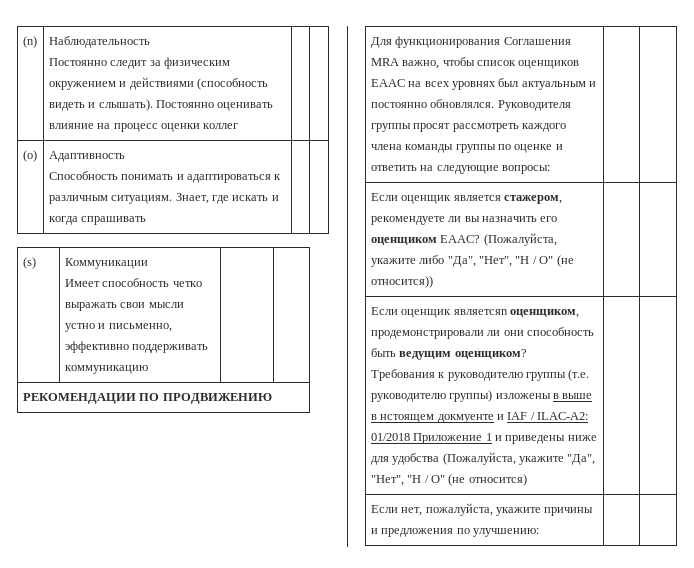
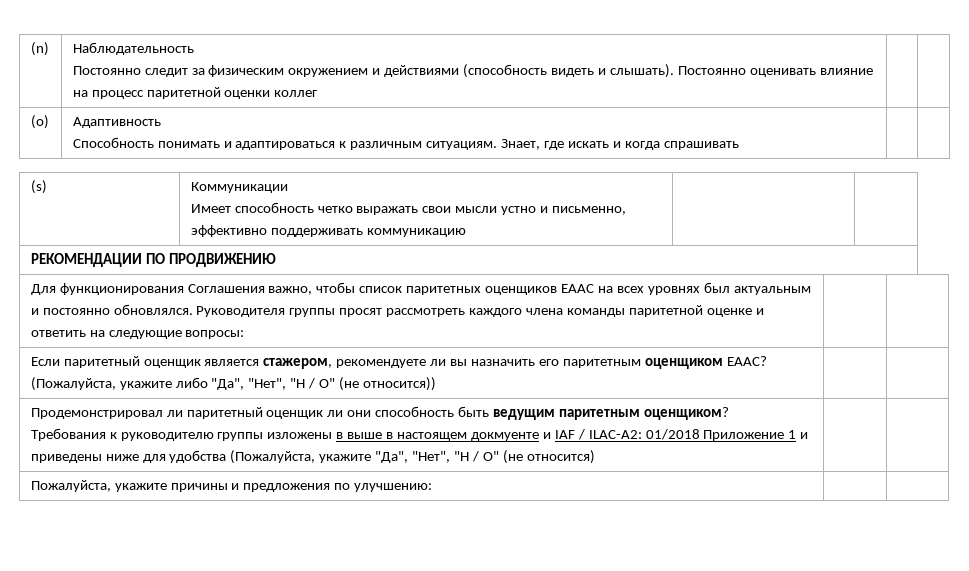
  (n) | Наблюдательность
- Постоянно следит за физическим окружением и действиями (способность видеть и слышать). Постоянно оценивать влияние на процесс оценки коллег | |
+ Постоянно следит за физическим окружением и действиями (способность видеть и слышать). Постоянно оценивать влияние на процесс паритетной оценки коллег | |
- Для функционирования Соглашения MRA важно, чтобы список оценщиков ЕААС на всех уровнях был актуальным и постоянно обновлялся. Руководителя группы просят рассмотреть каждого члена команды группы по оценке и ответить на следующие вопросы: | |
+ Для функционирования Соглашения важно, чтобы список паритетных оценщиков ЕААС на всех уровнях был актуальным и постоянно обновлялся. Руководителя группы просят рассмотреть каждого члена команды паритетной оценке и ответить на следующие вопросы: | |
- Если оценщик является стажером, рекомендуете ли вы назначить его оценщиком ЕААС? (Пожалуйста, укажите либо "Да", "Нет", "Н / О" (не относится)) | |
+ Если паритетный оценщик является стажером, рекомендуете ли вы назначить его паритетным оценщиком ЕААС? (Пожалуйста, укажите либо "Да", "Нет", "Н / О" (не относится)) | |
- Если оценщик являетсяn оценщиком, продемонстрировали ли они способность быть ведущим оценщиком?
+ Продемонстрировал ли паритетный оценщик ли они способность быть ведущим паритетным оценщиком?
- Требования к руководителю группы (т.е. руководителю группы) изложены в выше в нстоящем докмуенте и IAF / ILAC-A2: 01/2018 Приложение 1 и приведены ниже для удобства (Пожалуйста, укажите "Да", "Нет", "Н / О" (не относится)
+ Требования к руководителю группы изложены в выше в настоящем докмуенте и IAF / ILAC-A2: 01/2018 Приложение 1 и приведены ниже для удобства (Пожалуйста, укажите "Да", "Нет", "Н / О" (не относится)
- Если нет, пожалуйста, укажите причины и предложения по улучшению: | |
+ Пожалуйста, укажите причины и предложения по улучшению: | |

